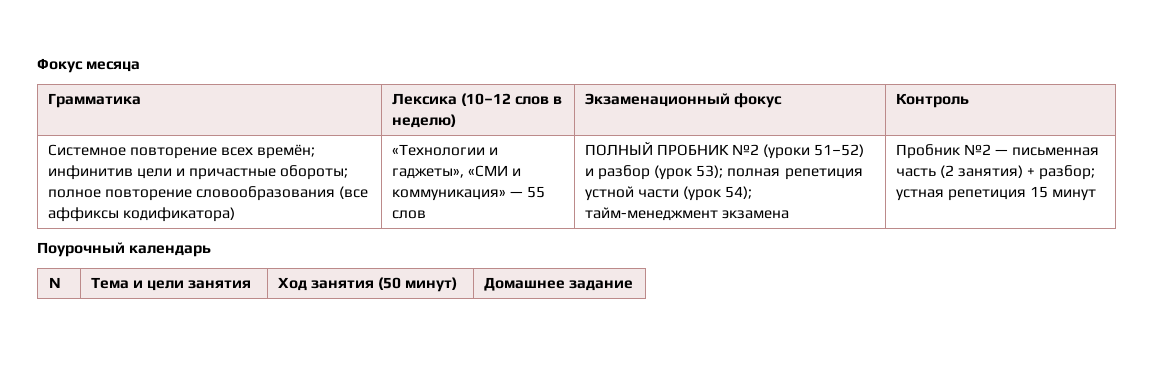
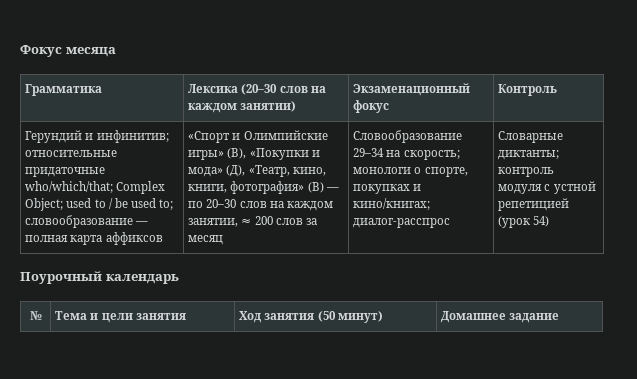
- Грамматика | Лексика (10–12 слов в неделю) | Экзаменационный фокус | Контроль
- Системное повторение всех времён; инфинитив цели и причастные обороты; полное повторение словообразования (все аффиксы кодификатора) | «Технологии и гаджеты», «СМИ и коммуникация» — 55 слов | ПОЛНЫЙ ПРОБНИК №2 (уроки 51–52) и разбор (урок 53); полная репетиция устной части (урок 54); тайм-менеджмент экзамена | Пробник №2 — письменная часть (2 занятия) + разбор; устная репетиция 15 минут
+ Грамматика | Лексика (20–30 слов на каждом занятии) | Экзаменационный фокус | Контроль
+ Герундий и инфинитив; относительные придаточные who/which/that; Complex Object; used to / be used to; словообразование — полная карта аффиксов | «Спорт и Олимпийские игры» (В), «Покупки и мода» (Д), «Театр, кино, книги, фотография» (В) — по 20–30 слов на каждом занятии, ≈ 200 слов за месяц | Словообразование 29–34 на скорость; монологи о спорте, покупках и кино/книгах; диалог-расспрос | Словарные диктанты; контроль модуля с устной репетицией (урок 54)

